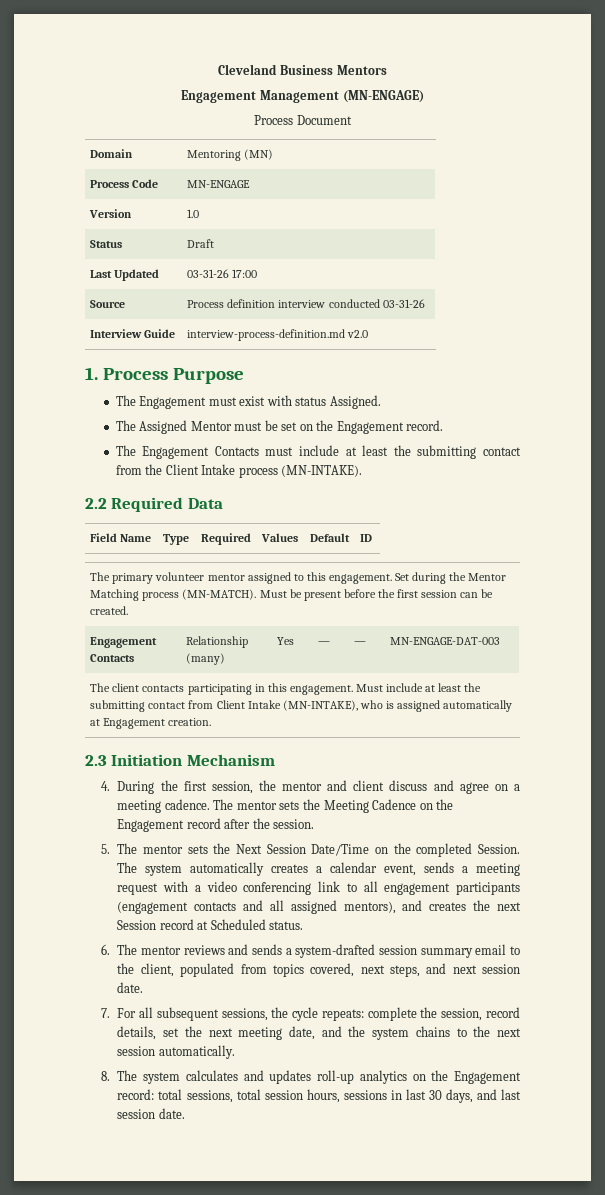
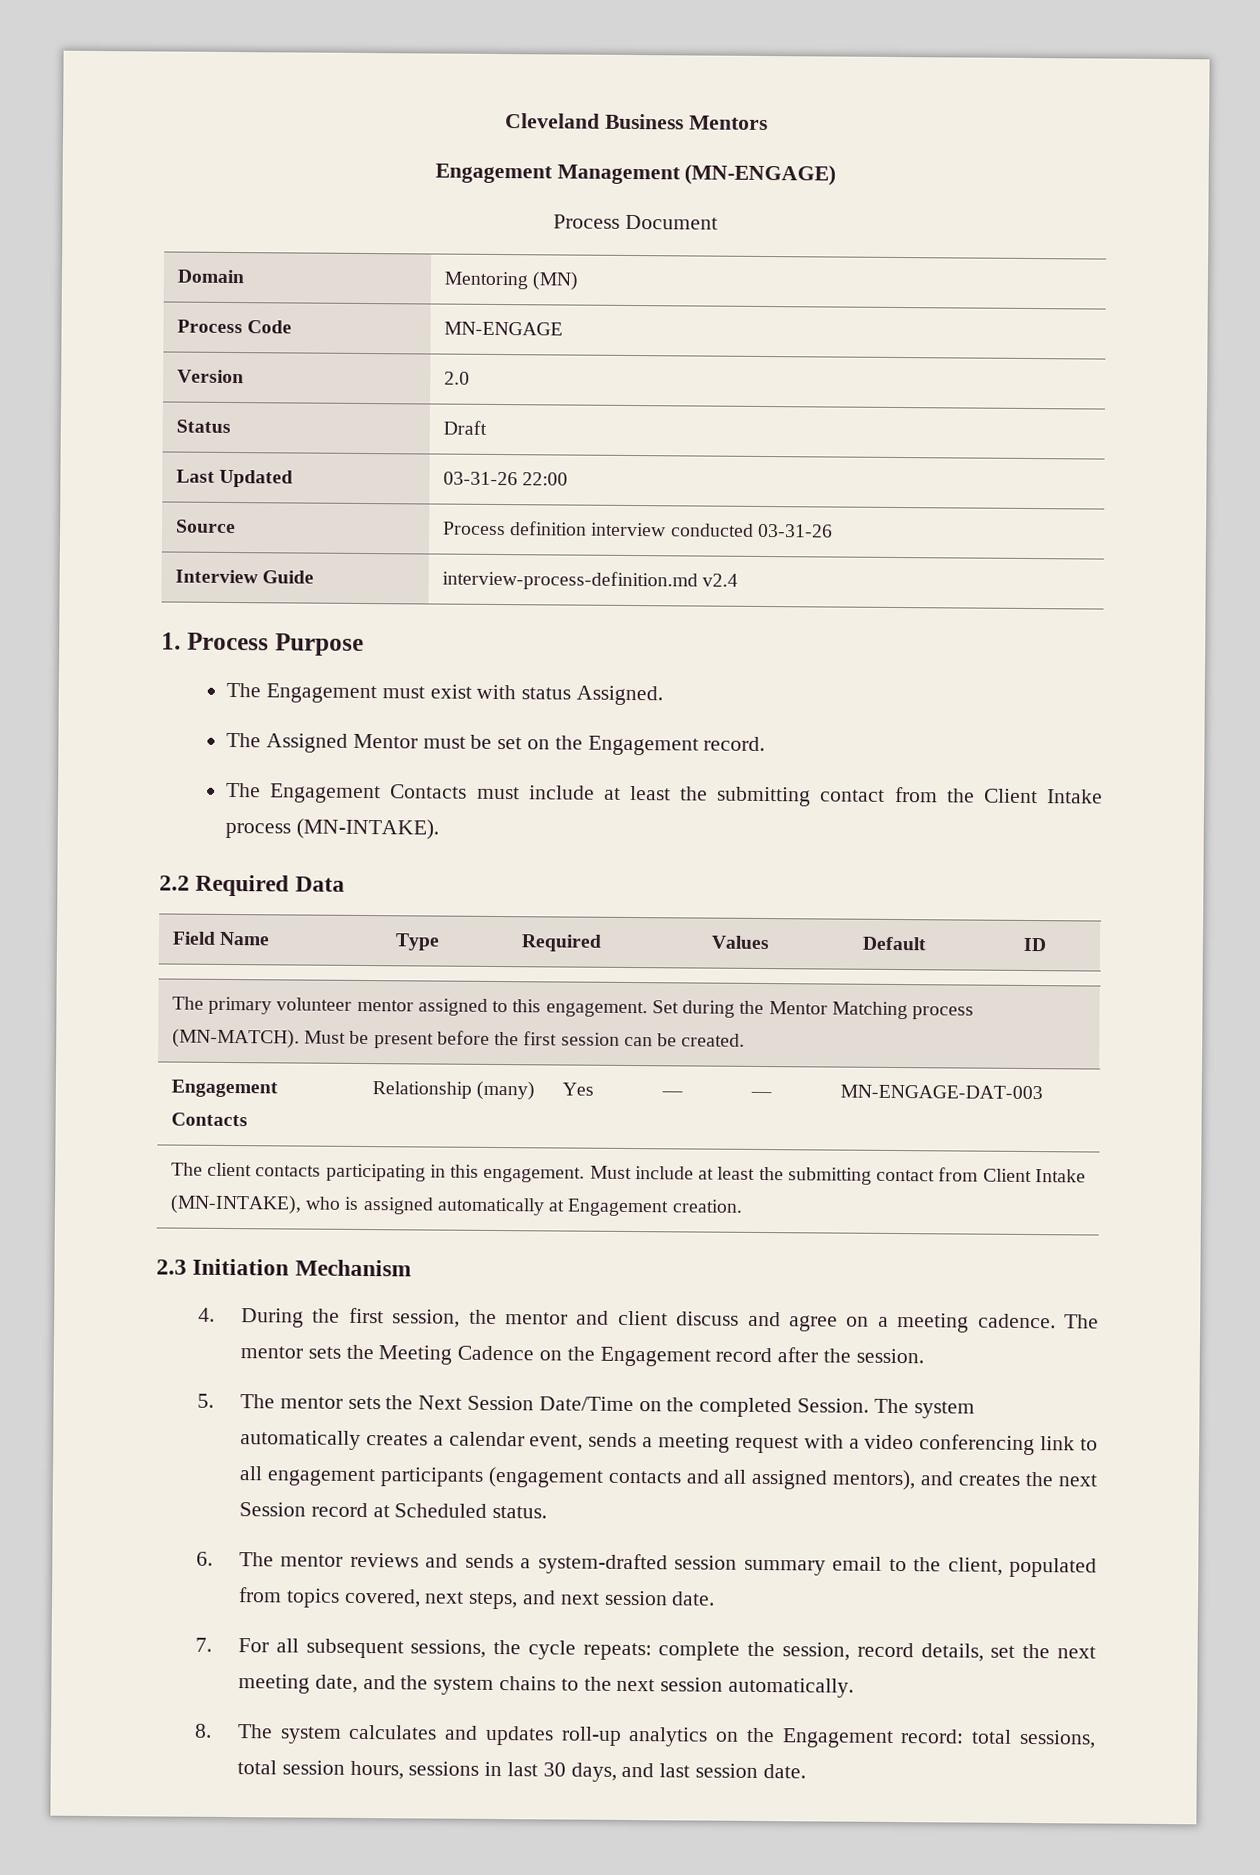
- Version | 1.0
+ Version | 2.0
- Last Updated | 03-31-26 17:00
+ Last Updated | 03-31-26 22:00
- Interview Guide | interview-process-definition.md v2.0
+ Interview Guide | interview-process-definition.md v2.4

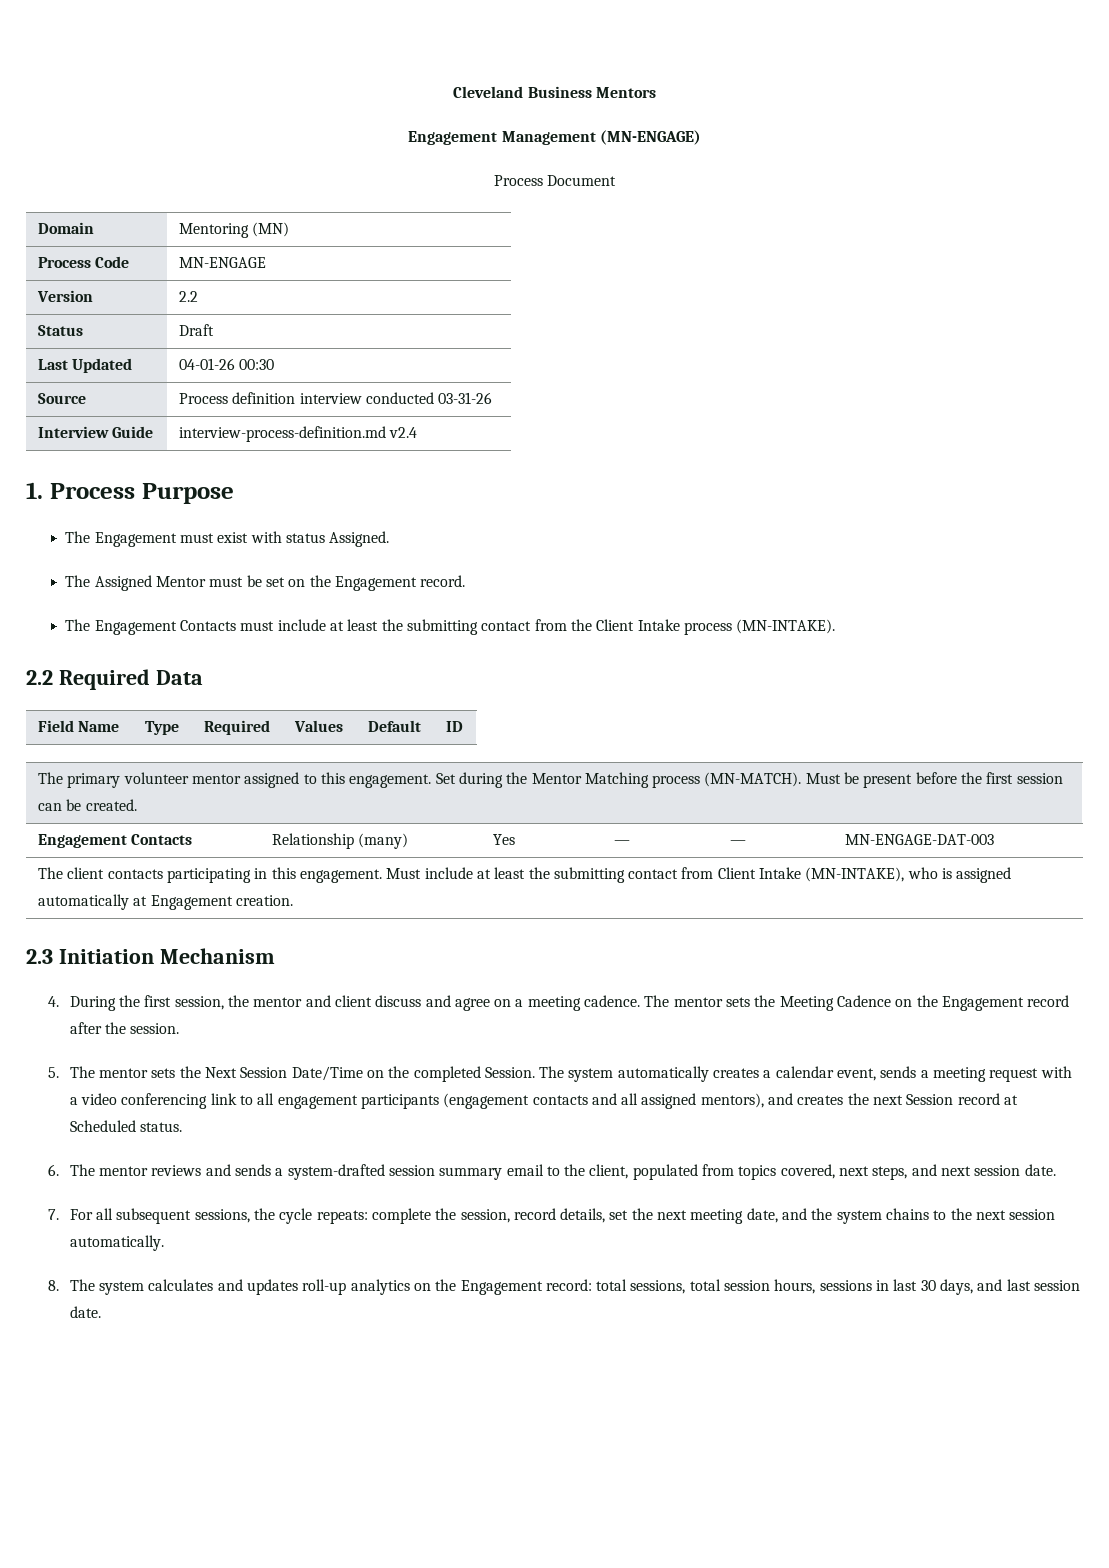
- Version | 2.0
+ Version | 2.2
- Last Updated | 03-31-26 22:00
+ Last Updated | 04-01-26 00:30

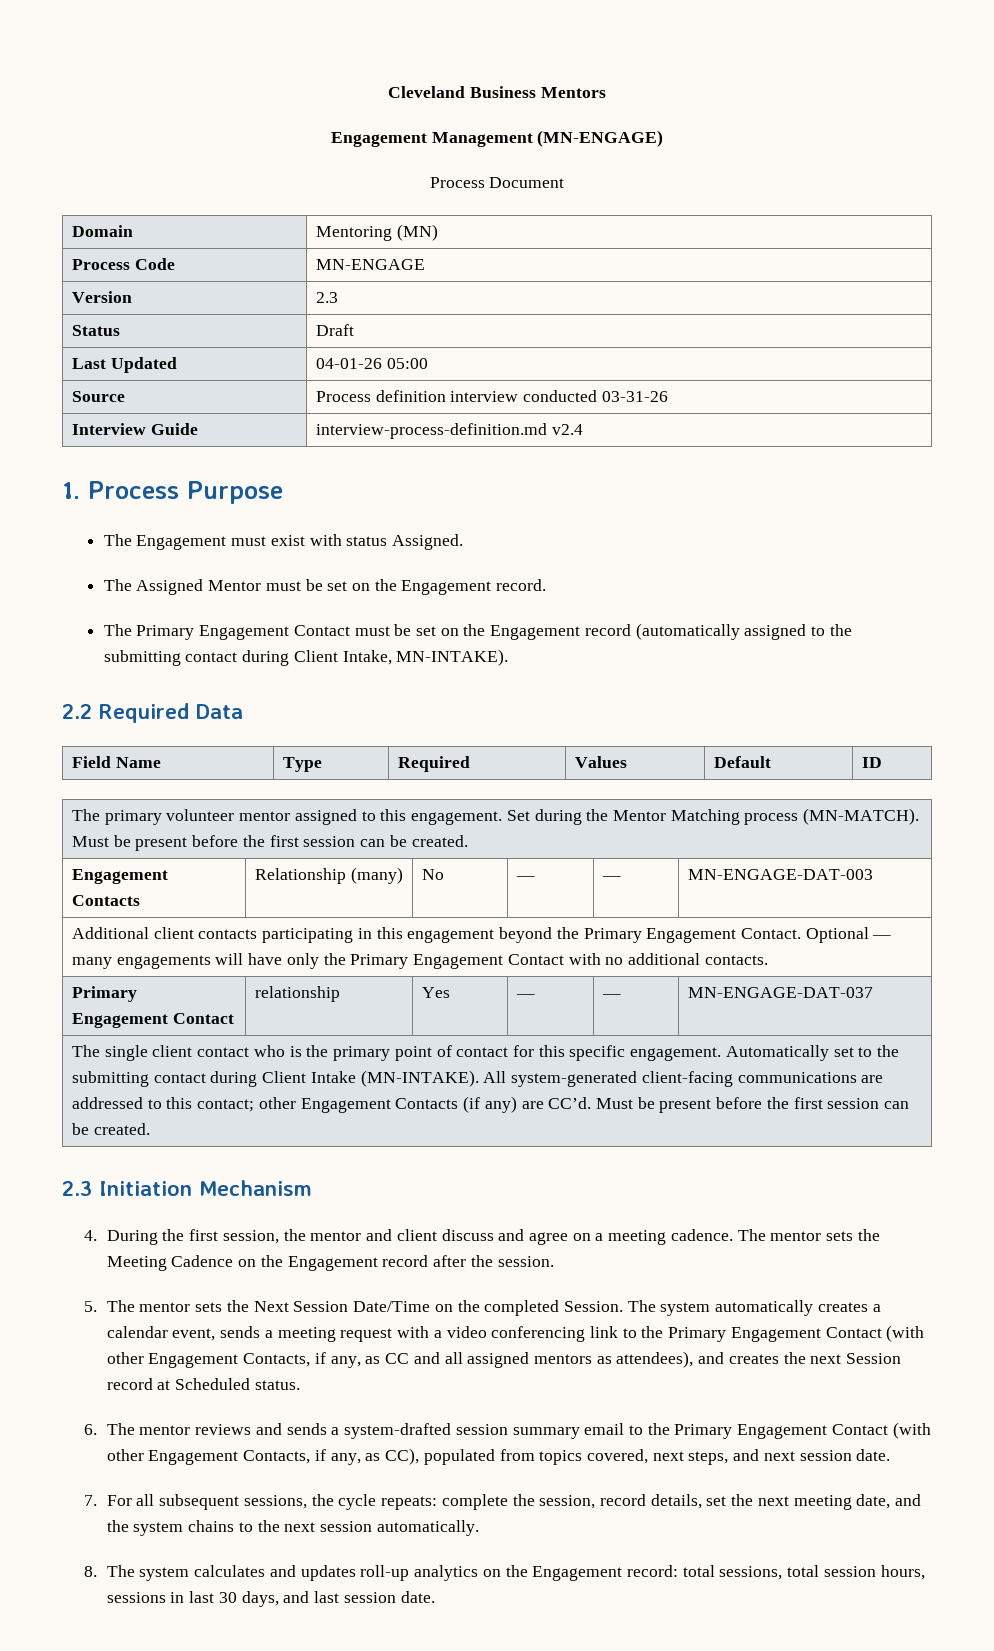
- Version | 2.2
+ Version | 2.3
- Last Updated | 04-01-26 00:30
+ Last Updated | 04-01-26 05:00
- The Engagement Contacts must include at least the submitting contact from the Client Intake process (MN-INTAKE).
+ The Primary Engagement Contact must be set on the Engagement record (automatically assigned to the submitting contact during Client Intake, MN-INTAKE).
- Engagement Contacts | Relationship (many) | Yes | — | — | MN-ENGAGE-DAT-003
+ Engagement Contacts | Relationship (many) | No | — | — | MN-ENGAGE-DAT-003
- The client contacts participating in this engagement. Must include at least the submitting contact from Client Intake (MN-INTAKE), who is assigned automatically at Engagement creation.
+ Additional client contacts participating in this engagement beyond the Primary Engagement Contact. Optional — many engagements will have only the Primary Engagement Contact with no additional contacts.
+ Primary Engagement Contact | relationship | Yes | — | — | MN-ENGAGE-DAT-037
+ The single client contact who is the primary point of contact for this specific engagement. Automatically set to the submitting contact during Client Intake (MN-INTAKE). All system-generated client-facing communications are addressed to this contact; other Engagement Contacts (if any) are CC’d. Must be present before the first session can be created.
- The system automatically creates a calendar event, sends a meeting request with a video conferencing link to all engagement participants (engagement contacts and all assigned mentors), and creates the next Session record at Scheduled status.
+ The system automatically creates a calendar event, sends a meeting request with a video conferencing link to the Primary Engagement Contact (with other Engagement Contacts, if any, as CC and all assigned mentors as attendees), and creates the next Session record at Scheduled status.
- 6. The mentor reviews and sends a system-drafted session summary email to the client, populated from topics covered, next steps, and next session date.
+ 6. The mentor reviews and sends a system-drafted session summary email to the Primary Engagement Contact (with other Engagement Contacts, if any, as CC), populated from topics covered, next steps, and next session date.

